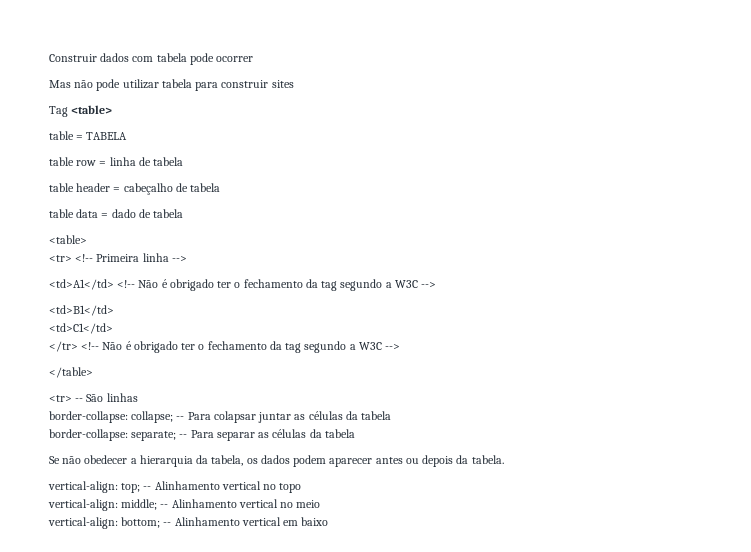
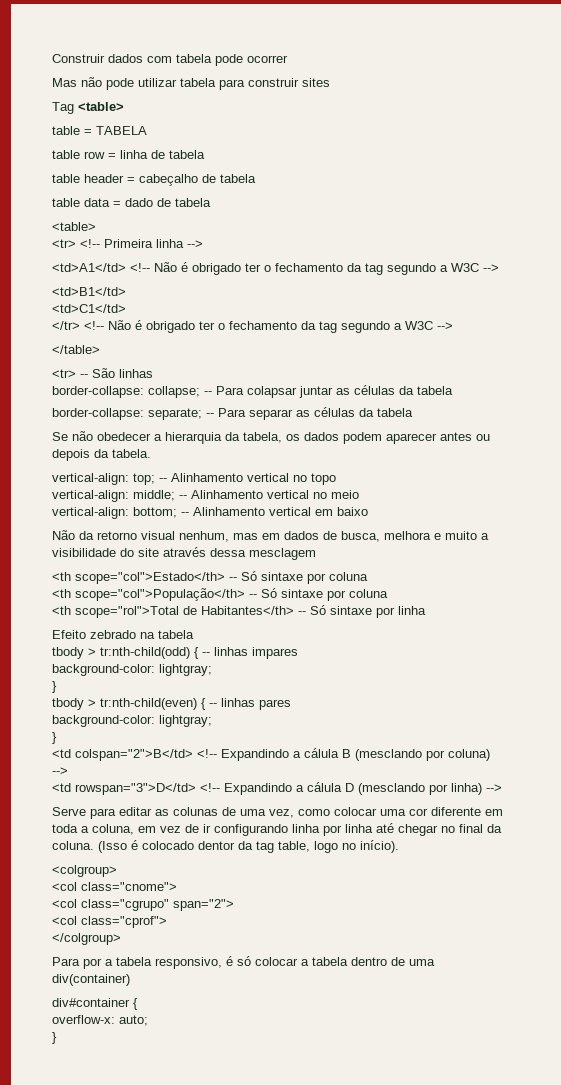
+ Não da retorno visual nenhum, mas em dados de busca, melhora e muito a visibilidade do site através dessa mesclagem
+ <th scope="col">Estado</th> -- Só sintaxe por coluna
+ <th scope="col">População</th> -- Só sintaxe por coluna
+ <th scope="rol">Total de Habitantes</th> -- Só sintaxe por linha
+ Efeito zebrado na tabela
+ tbody > tr:nth-child(odd) { -- linhas impares
+ background-color: lightgray;
+ }
+ tbody > tr:nth-child(even) { -- linhas pares
+ background-color: lightgray;
+ }
+ <td colspan="2">B</td> <!-- Expandindo a cálula B (mesclando por coluna) -->
+ <td rowspan="3">D</td> <!-- Expandindo a cálula D (mesclando por linha) -->
+ Serve para editar as colunas de uma vez, como colocar uma cor diferente em toda a coluna, em vez de ir configurando linha por linha até chegar no final da coluna. (Isso é colocado dentor da tag table, logo no início).
+ <colgroup>
+ <col class="cnome">
+ <col class="cgrupo" span="2">
+ <col class="cprof">
+ </colgroup>
+ Para por a tabela responsivo, é só colocar a tabela dentro de uma div(container)
+ div#container {
+ overflow-x: auto;
+ }

